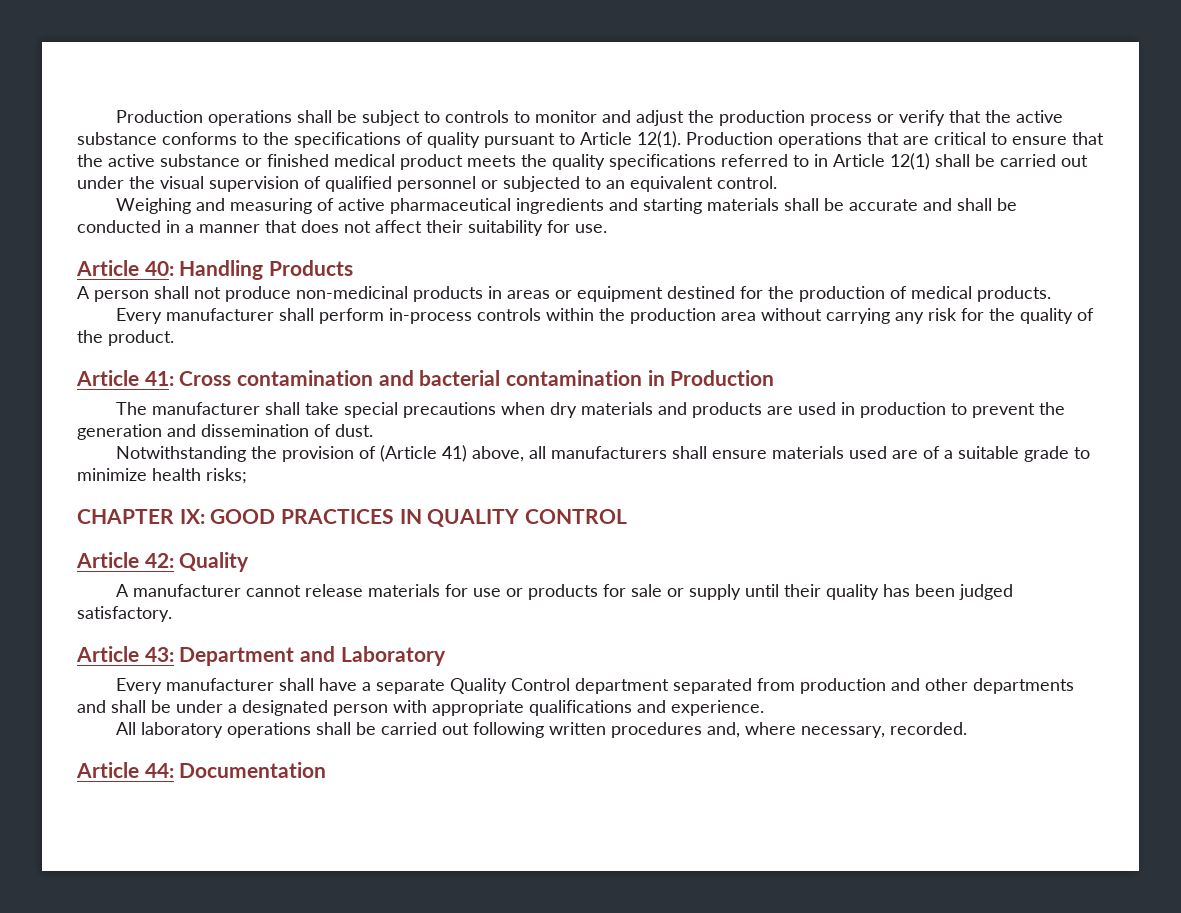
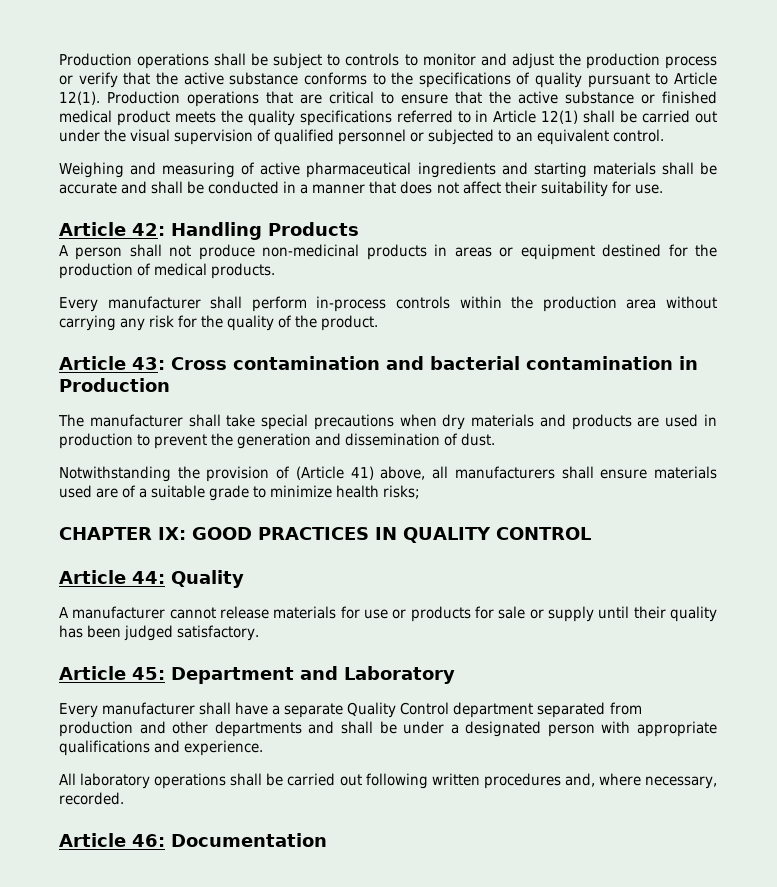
- Article 40: Handling Products
+ Article 42: Handling Products
- Article 41: Cross contamination and bacterial contamination in Production
+ Article 43: Cross contamination and bacterial contamination in Production
- Article 42: Quality
+ Article 44: Quality
- Article 43: Department and Laboratory
+ Article 45: Department and Laboratory
- Article 44: Documentation
+ Article 46: Documentation

